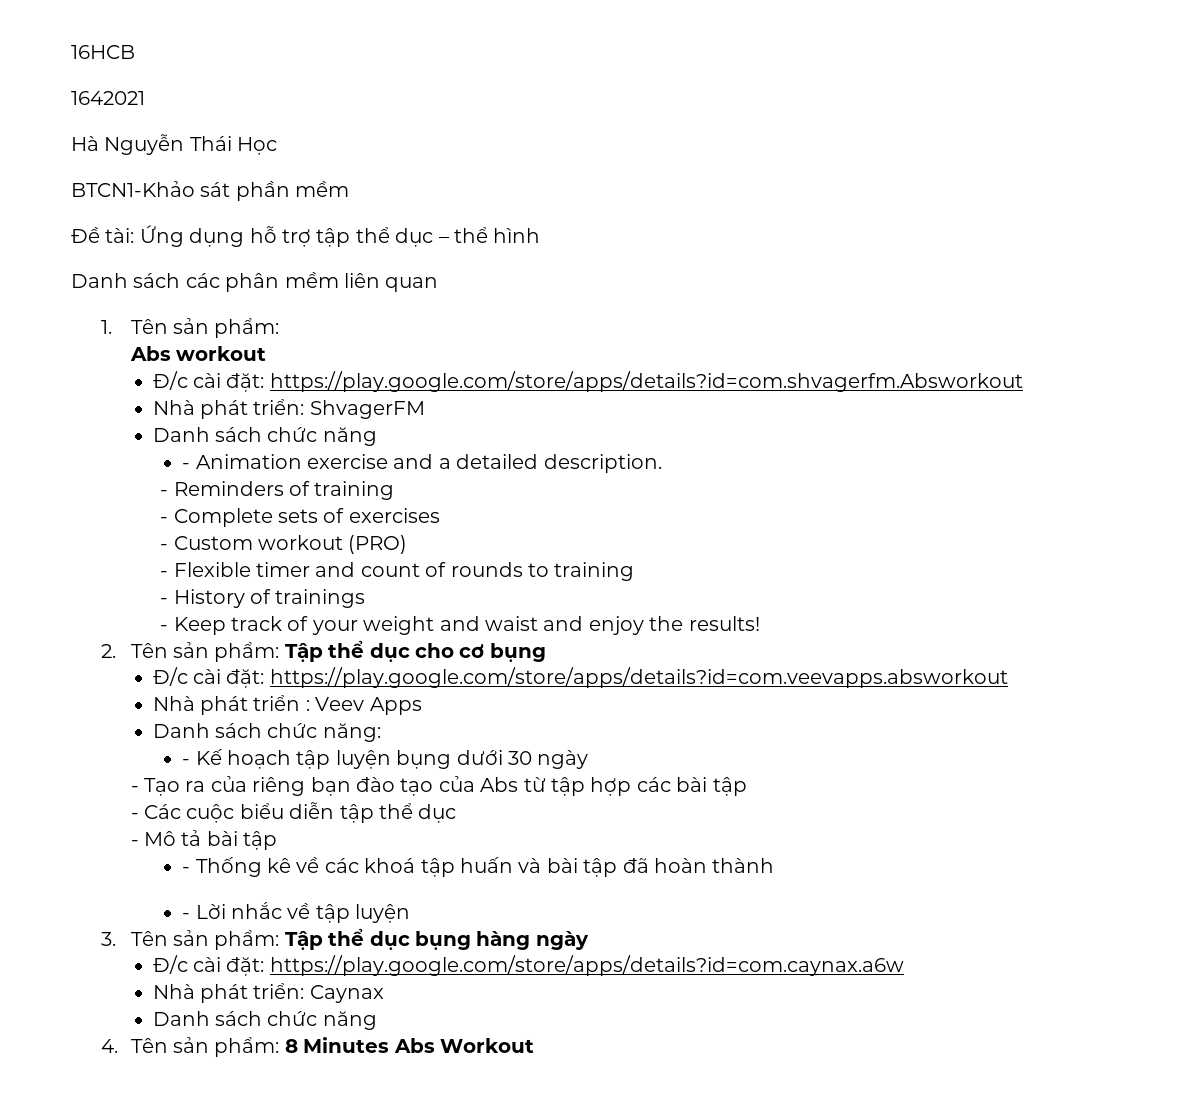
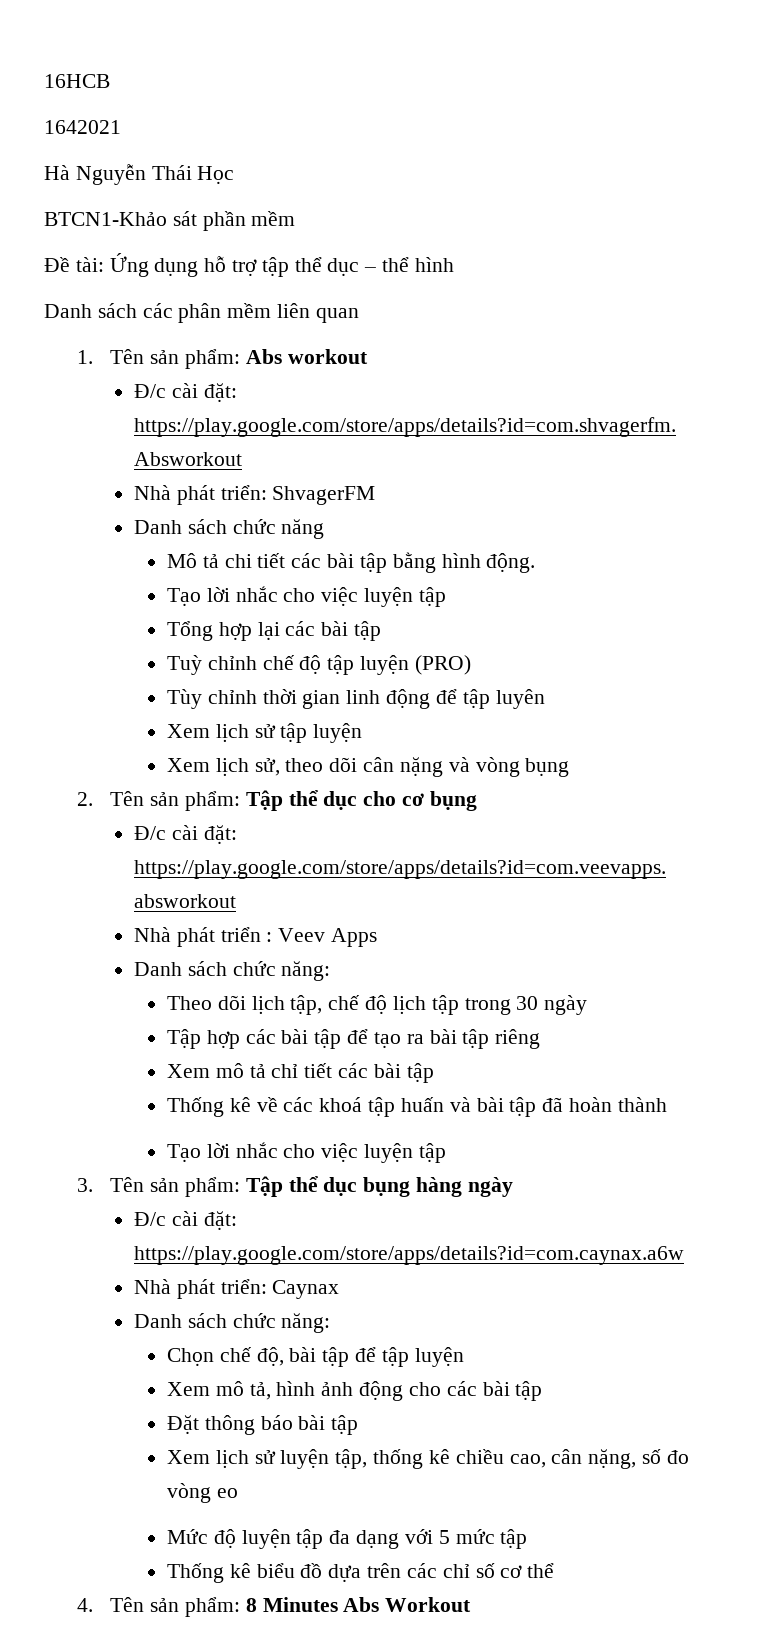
- 1. Tên sản phẩm:
- Abs workout
+ 1. Tên sản phẩm: Abs workout
- - Animation exercise and a detailed description.
- - Reminders of training
- - Complete sets of exercises
- - Custom workout (PRO)
- - Flexible timer and count of rounds to training
- - History of trainings
- - Keep track of your weight and waist and enjoy the results!
+ Mô tả chi tiết các bài tập bằng hình động.
+ Tạo lời nhắc cho việc luyện tập
+ Tổng hợp lại các bài tập
+ Tuỳ chỉnh chế độ tập luyện (PRO)
+ Tùy chỉnh thời gian linh động để tập luyên
+ Xem lịch sử tập luyện
+ Xem lịch sử, theo dõi cân nặng và vòng bụng
- - Kế hoạch tập luyện bụng dưới 30 ngày
- - Tạo ra của riêng bạn đào tạo của Abs từ tập hợp các bài tập
- - Các cuộc biểu diễn tập thể dục
- - Mô tả bài tập
- - Thống kê về các khoá tập huấn và bài tập đã hoàn thành
- - Lời nhắc về tập luyện
+ Theo dõi lịch tập, chế độ lịch tập trong 30 ngày
+ Tập hợp các bài tập để tạo ra bài tập riêng
+ Xem mô tả chỉ tiết các bài tập
+ Thống kê về các khoá tập huấn và bài tập đã hoàn thành
+ Tạo lời nhắc cho việc luyện tập
  Nhà phát triển: Caynax
- Danh sách chức năng
+ Danh sách chức năng:
+ Chọn chế độ, bài tập để tập luyện
+ Xem mô tả, hình ảnh động cho các bài tập
+ Đặt thông báo bài tập
+ Xem lịch sử luyện tập, thống kê chiều cao, cân nặng, số đo vòng eo
+ Mức độ luyện tập đa dạng với 5 mức tập
+ Thống kê biểu đồ dựa trên các chỉ số cơ thể

